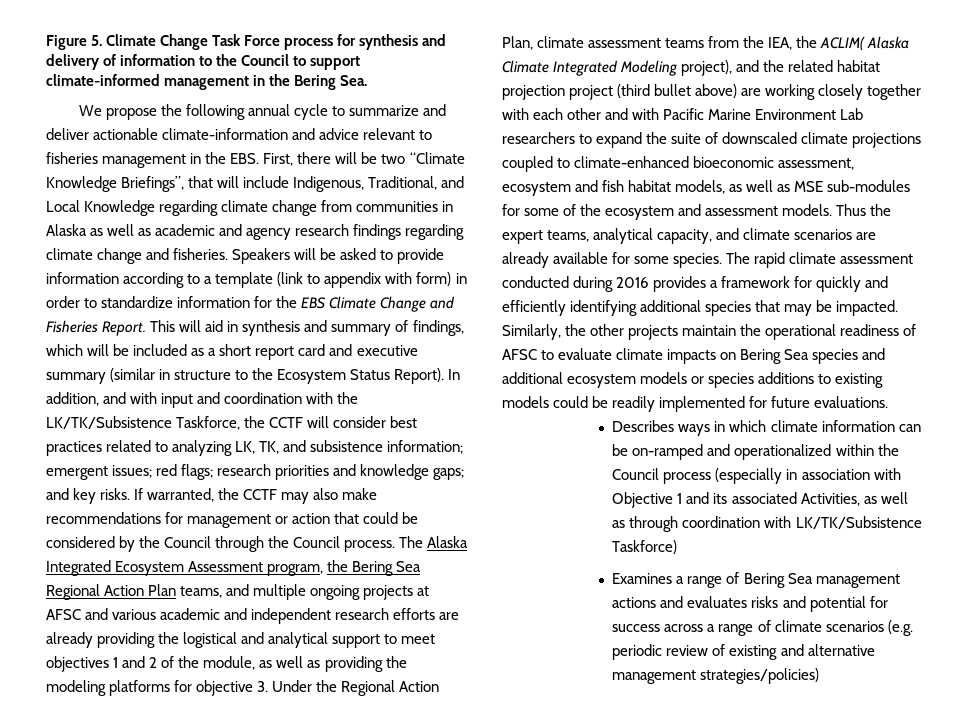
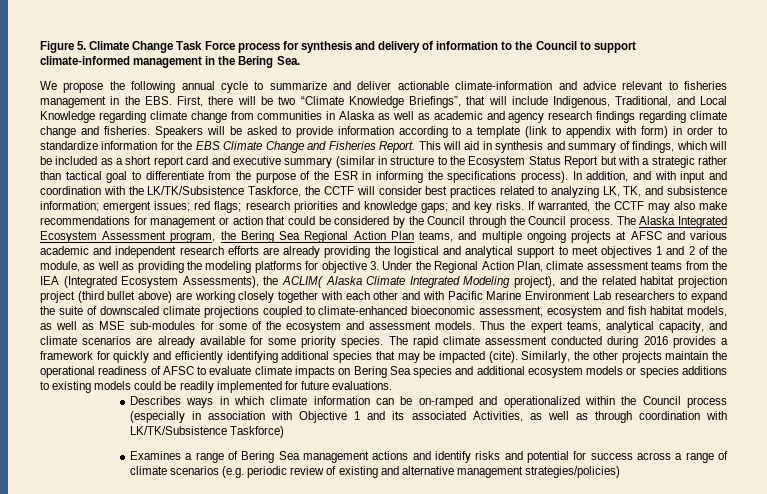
- This will aid in synthesis and summary of findings, which will be included as a short report card and executive summary (similar in structure to the Ecosystem Status Report).
+ This will aid in synthesis and summary of findings, which will be included as a short report card and executive summary (similar in structure to the Ecosystem Status Report but with a strategic rather than tactical goal to differentiate from the purpose of the ESR in informing the specifications process).
- The Alaska Integrated Ecosystem Assessment program, the Bering Sea Regional Action Plan teams, and multiple ongoing projects at AFSC and various academic and independent research efforts are already providing the logistical and analytical support to meet objectives 1 and 2 of the module, as well as providing the modeling platforms for objective 3. Under the Regional Action Plan, climate assessment teams from the IEA, the ACLIM( Alaska Climate Integrated Modeling project), and the related habitat projection project (third bullet above) are working closely together with each other and with Pacific Marine Environment Lab researchers to expand the suite of downscaled climate projections coupled to climate-enhanced bioeconomic assessment, ecosystem and fish habitat models, as well as MSE sub-modules for some of the ecosystem and assessment models.
+ The Alaska Integrated Ecosystem Assessment program, the Bering Sea Regional Action Plan teams, and multiple ongoing projects at AFSC and various academic and independent research efforts are already providing the logistical and analytical support to meet objectives 1 and 2 of the module, as well as providing the modeling platforms for objective 3. Under the Regional Action Plan, climate assessment teams from the IEA (Integrated Ecosystem Assessments), the ACLIM( Alaska Climate Integrated Modeling project), and the related habitat projection project (third bullet above) are working closely together with each other and with Pacific Marine Environment Lab researchers to expand the suite of downscaled climate projections coupled to climate-enhanced bioeconomic assessment, ecosystem and fish habitat models, as well as MSE sub-modules for some of the ecosystem and assessment models.
- Thus the expert teams, analytical capacity, and climate scenarios are already available for some species.
+ Thus the expert teams, analytical capacity, and climate scenarios are already available for some priority species.
- The rapid climate assessment conducted during 2016 provides a framework for quickly and efficiently identifying additional species that may be impacted.
+ The rapid climate assessment conducted during 2016 provides a framework for quickly and efficiently identifying additional species that may be impacted (cite).
- Examines a range of Bering Sea management actions and evaluates risks and potential for success across a range of climate scenarios (e.g. periodic review of existing and alternative management strategies/policies)
+ Examines a range of Bering Sea management actions and identify risks and potential for success across a range of climate scenarios (e.g. periodic review of existing and alternative management strategies/policies)

